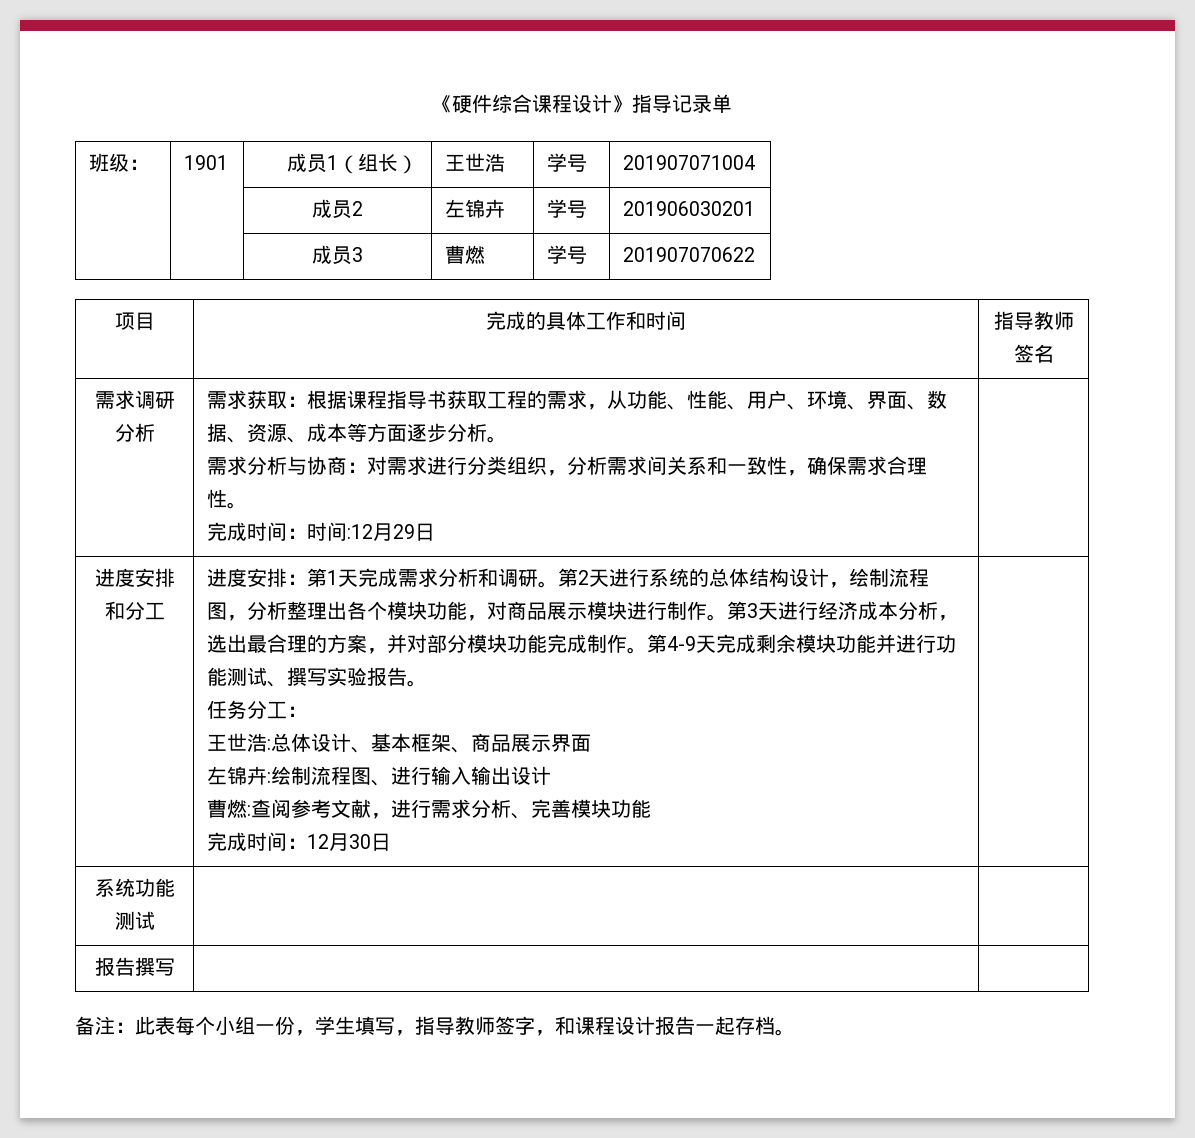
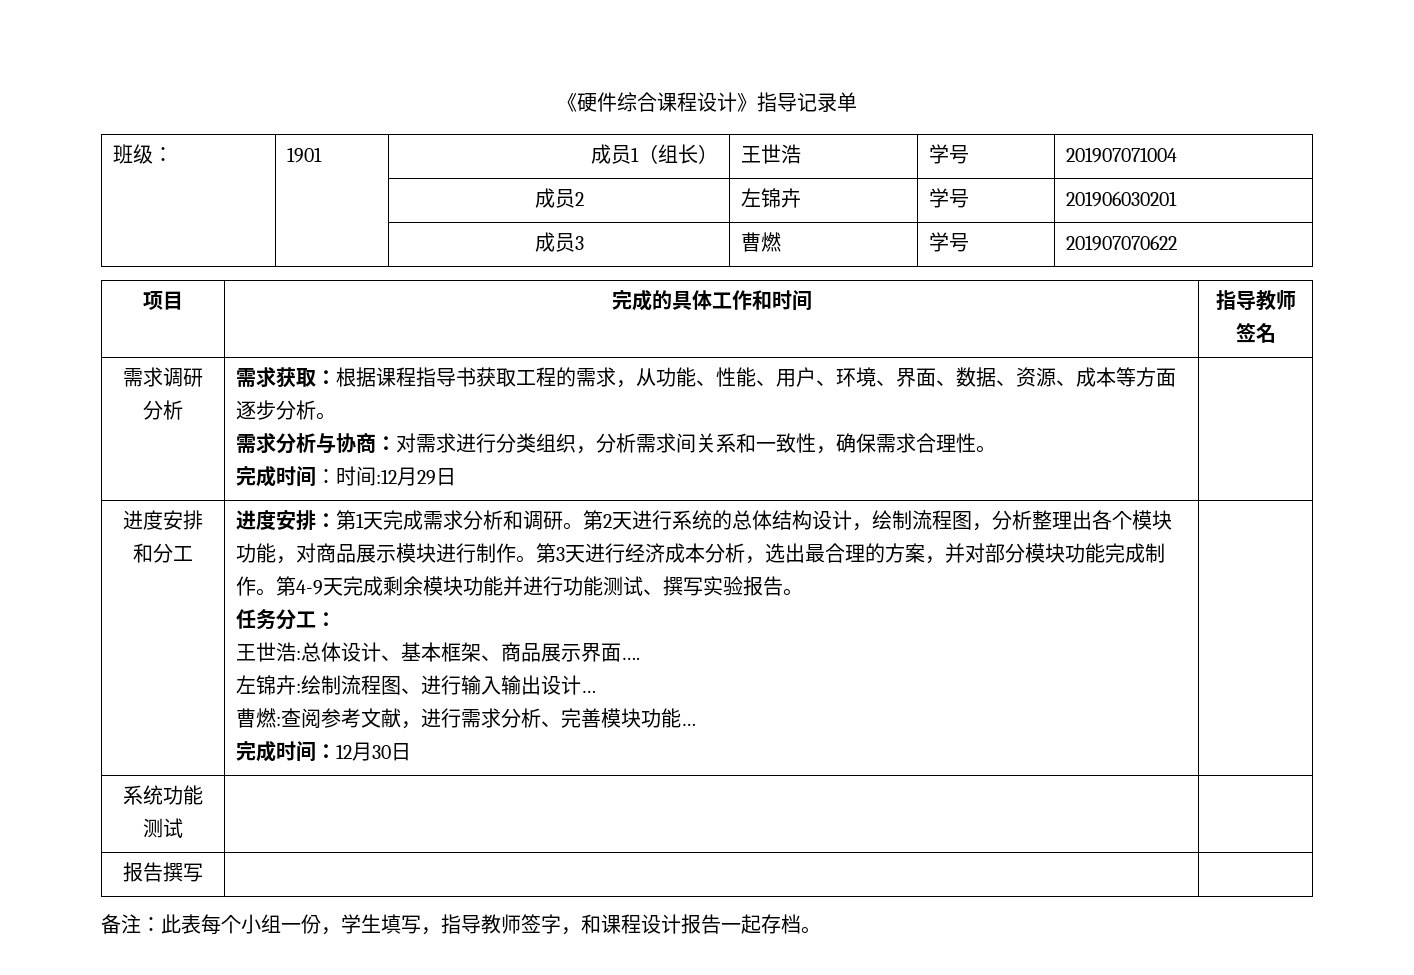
- 王世浩:总体设计、基本框架、商品展示界面
+ 王世浩:总体设计、基本框架、商品展示界面….
- 左锦卉:绘制流程图、进行输入输出设计
+ 左锦卉:绘制流程图、进行输入输出设计…
- 曹燃:查阅参考文献，进行需求分析、完善模块功能
+ 曹燃:查阅参考文献，进行需求分析、完善模块功能…

